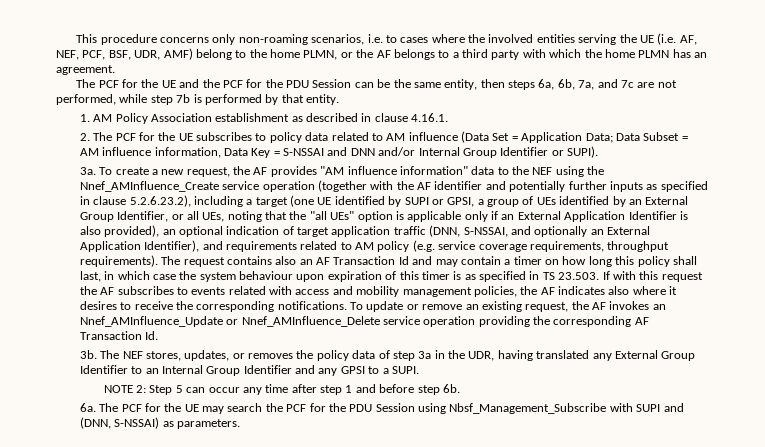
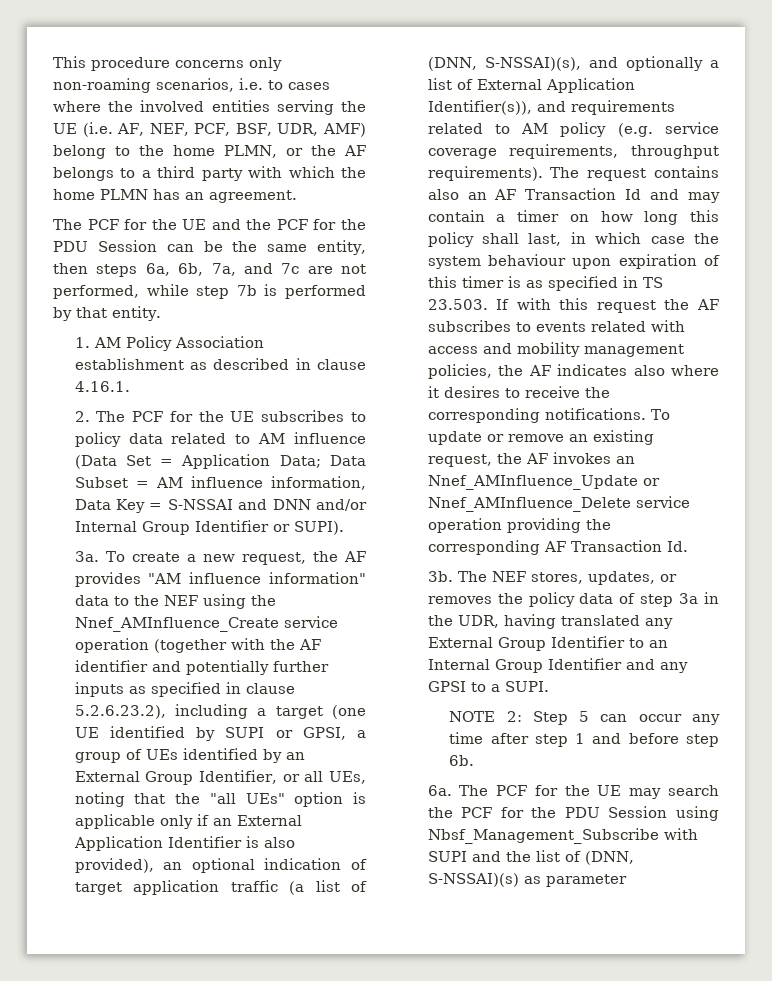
- To create a new request, the AF provides "AM influence information" data to the NEF using the Nnef_AMInfluence_Create service operation (together with the AF identifier and potentially further inputs as specified in clause 5.2.6.23.2), including a target (one UE identified by SUPI or GPSI, a group of UEs identified by an External Group Identifier, or all UEs, noting that the "all UEs" option is applicable only if an External Application Identifier is also provided), an optional indication of target application traffic (DNN, S-NSSAI, and optionally an External Application Identifier), and requirements related to AM policy (e.g. service coverage requirements, throughput requirements).
+ To create a new request, the AF provides "AM influence information" data to the NEF using the Nnef_AMInfluence_Create service operation (together with the AF identifier and potentially further inputs as specified in clause 5.2.6.23.2), including a target (one UE identified by SUPI or GPSI, a group of UEs identified by an External Group Identifier, or all UEs, noting that the "all UEs" option is applicable only if an External Application Identifier is also provided), an optional indication of target application traffic (a list of (DNN, S-NSSAI)(s), and optionally a list of External Application Identifier(s)), and requirements related to AM policy (e.g. service coverage requirements, throughput requirements).
- The PCF for the UE may search the PCF for the PDU Session using Nbsf_Management_Subscribe with SUPI and (DNN, S-NSSAI) as parameters.
+ The PCF for the UE may search the PCF for the PDU Session using Nbsf_Management_Subscribe with SUPI and the list of (DNN, S-NSSAI)(s) as parameter

